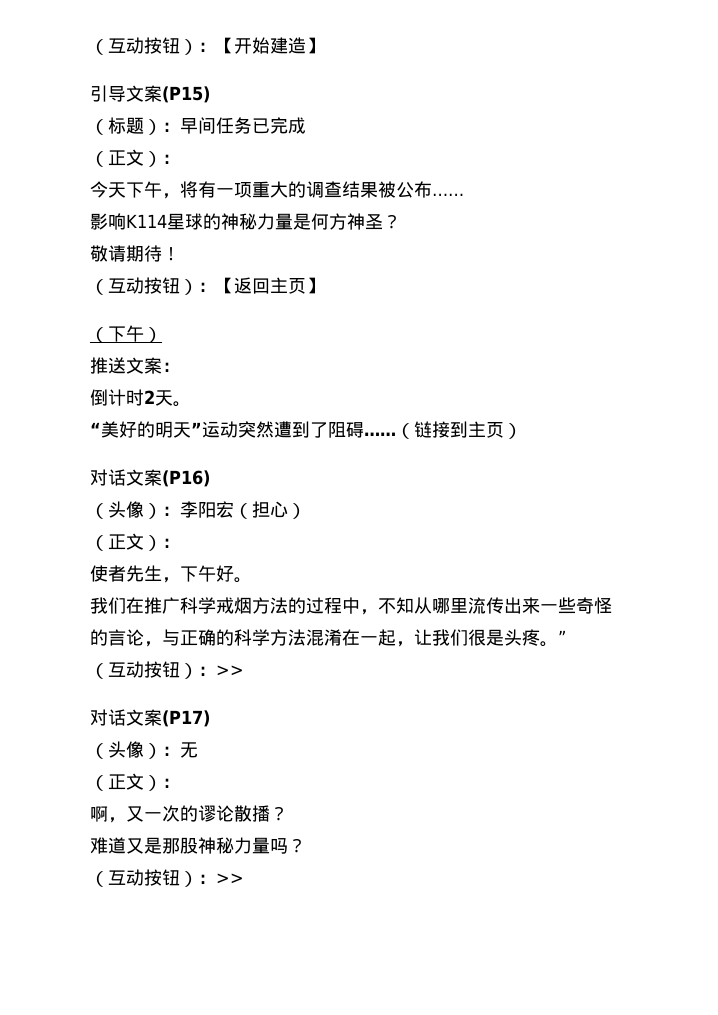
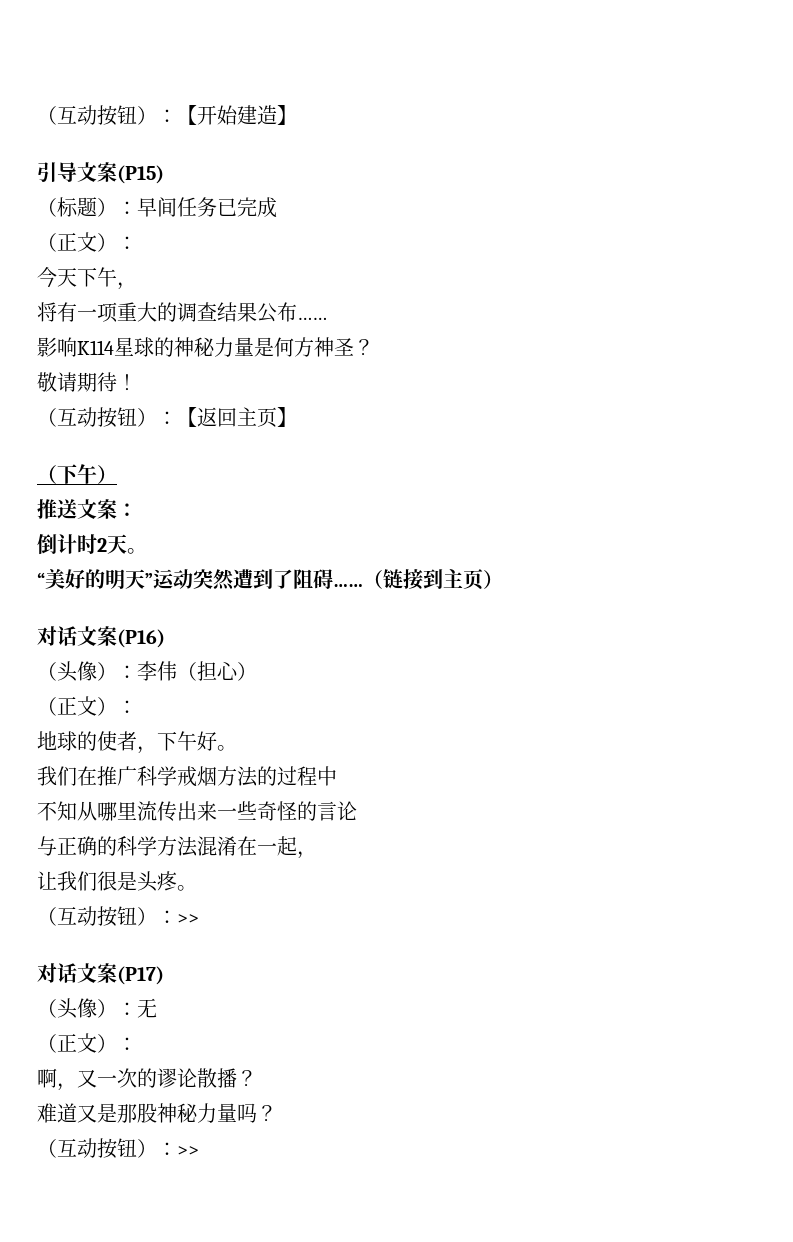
- 今天下午，将有一项重大的调查结果被公布……
+ 今天下午，
+ 将有一项重大的调查结果公布……
- （头像）：李阳宏（担心）
+ （头像）：李伟（担心）
- 使者先生，下午好。
+ 地球的使者，下午好。
- 我们在推广科学戒烟方法的过程中，不知从哪里流传出来一些奇怪的言论，与正确的科学方法混淆在一起，让我们很是头疼。”
+ 我们在推广科学戒烟方法的过程中
+ 不知从哪里流传出来一些奇怪的言论
+ 与正确的科学方法混淆在一起，
+ 让我们很是头疼。

